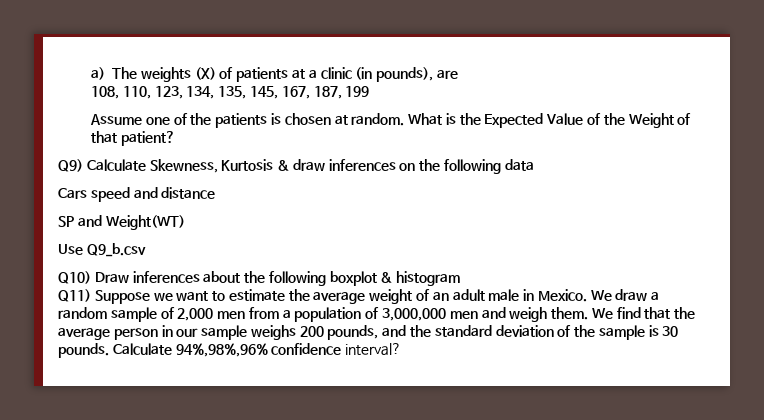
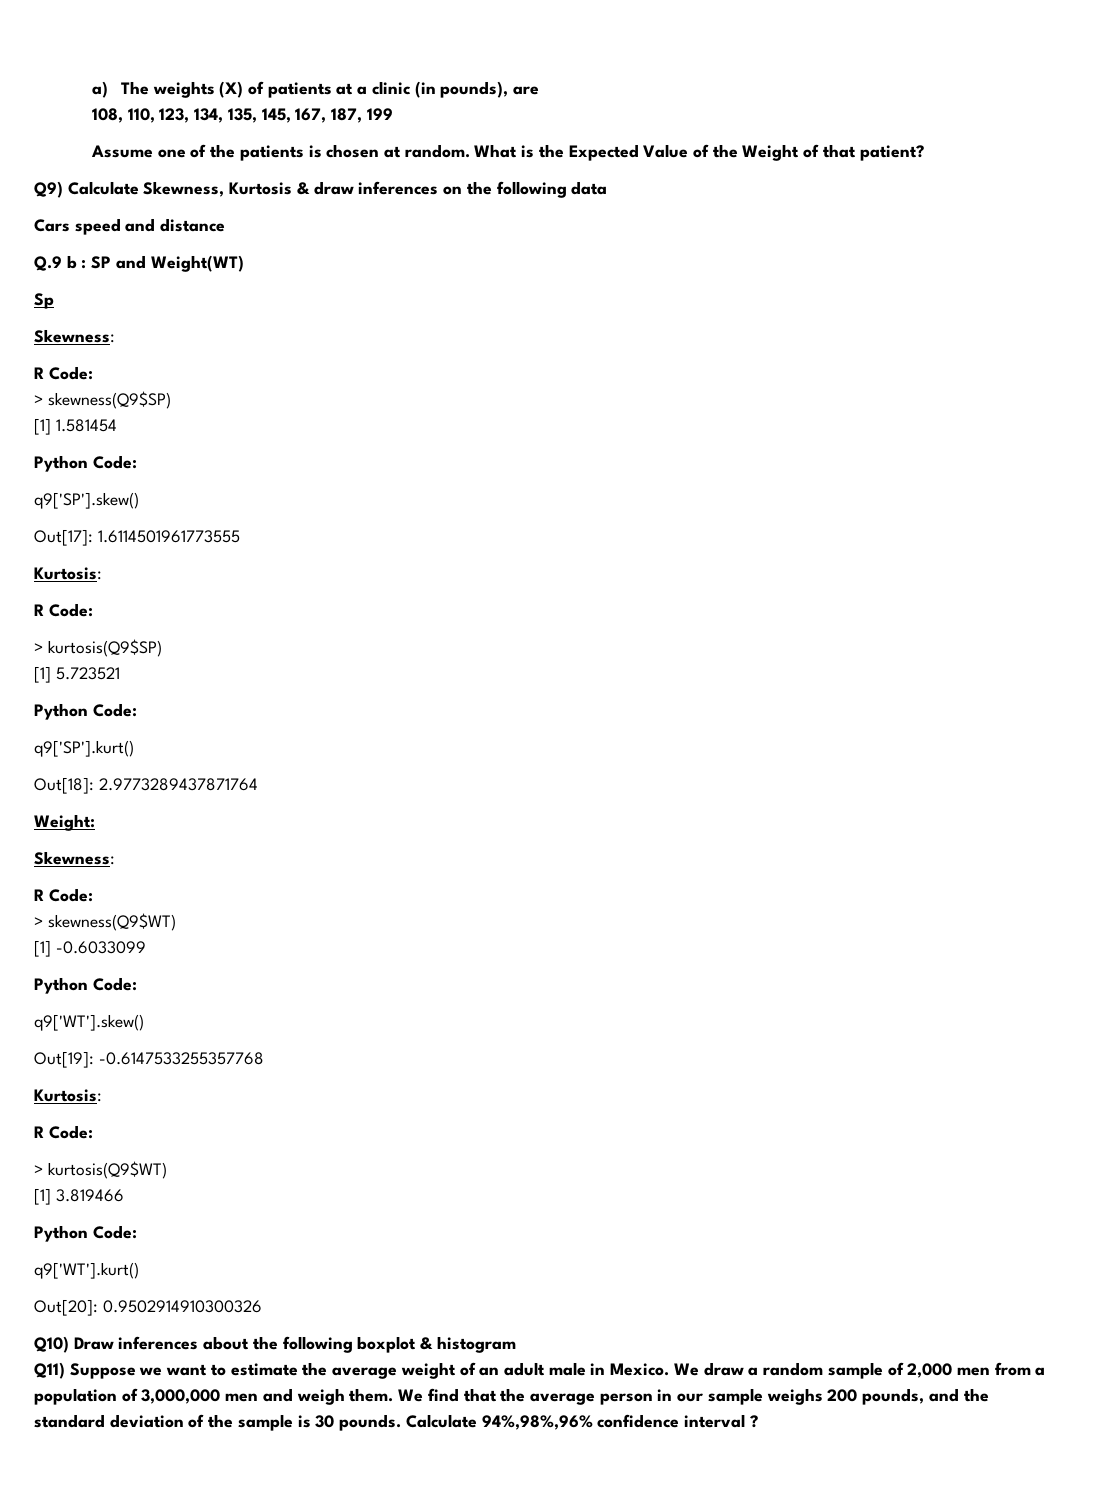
- SP and Weight(WT)
+ Q.9 b : SP and Weight(WT)
- Use Q9_b.csv
+ Sp
+ Skewness:
+ R Code:
+ > skewness(Q9$SP)
+ [1] 1.581454
+ Python Code:
+ q9['SP'].skew()
+ Out[17]: 1.6114501961773555
+ Kurtosis:
+ R Code:
+ > kurtosis(Q9$SP)
+ [1] 5.723521
+ Python Code:
+ q9['SP'].kurt()
+ Out[18]: 2.9773289437871764
+ Weight:
+ Skewness:
+ R Code:
+ > skewness(Q9$WT)
+ [1] -0.6033099
+ Python Code:
+ q9['WT'].skew()
+ Out[19]: -0.6147533255357768
+ Kurtosis:
+ R Code:
+ > kurtosis(Q9$WT)
+ [1] 3.819466
+ Python Code:
+ q9['WT'].kurt()
+ Out[20]: 0.9502914910300326
- Calculate 94%,98%,96% confidence interval?
+ Calculate 94%,98%,96% confidence interval ?

